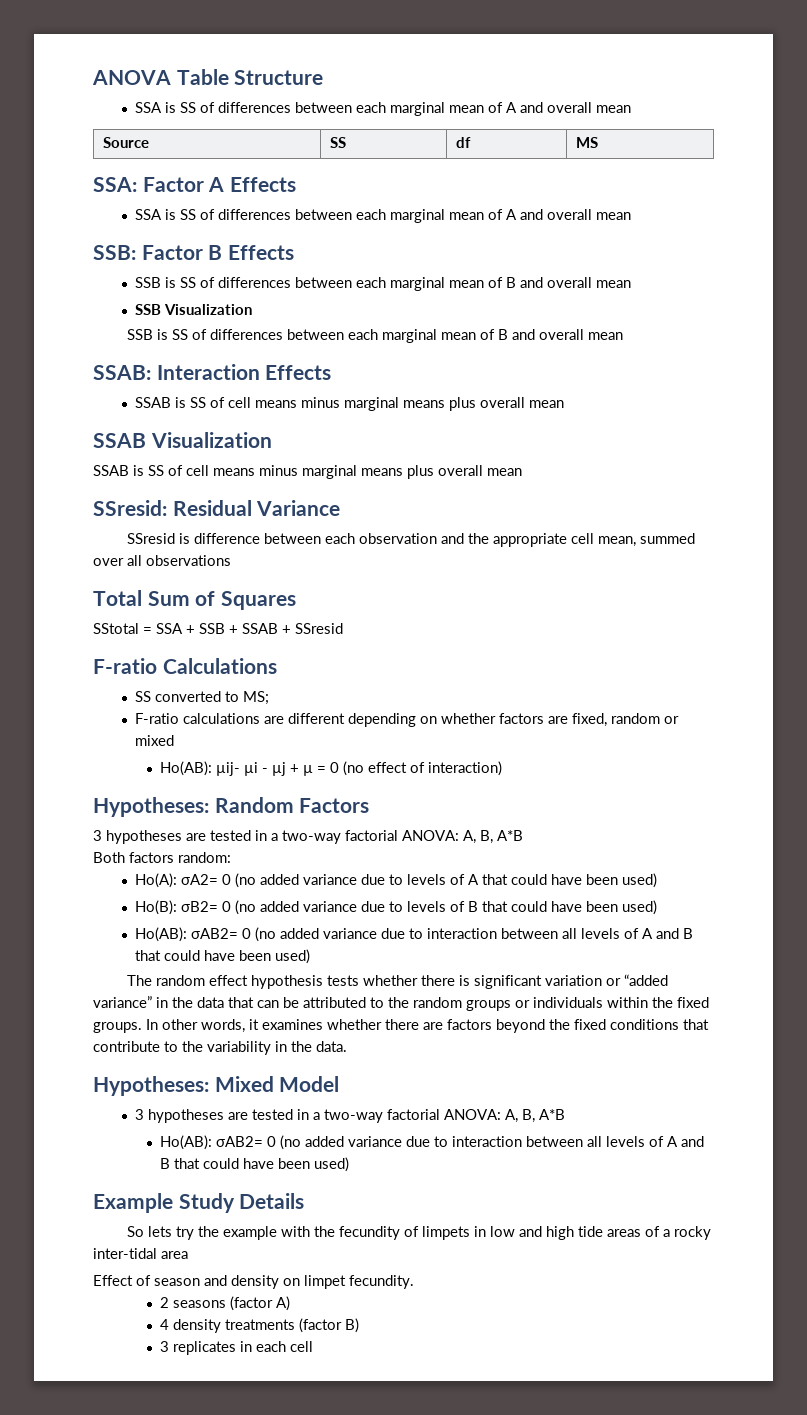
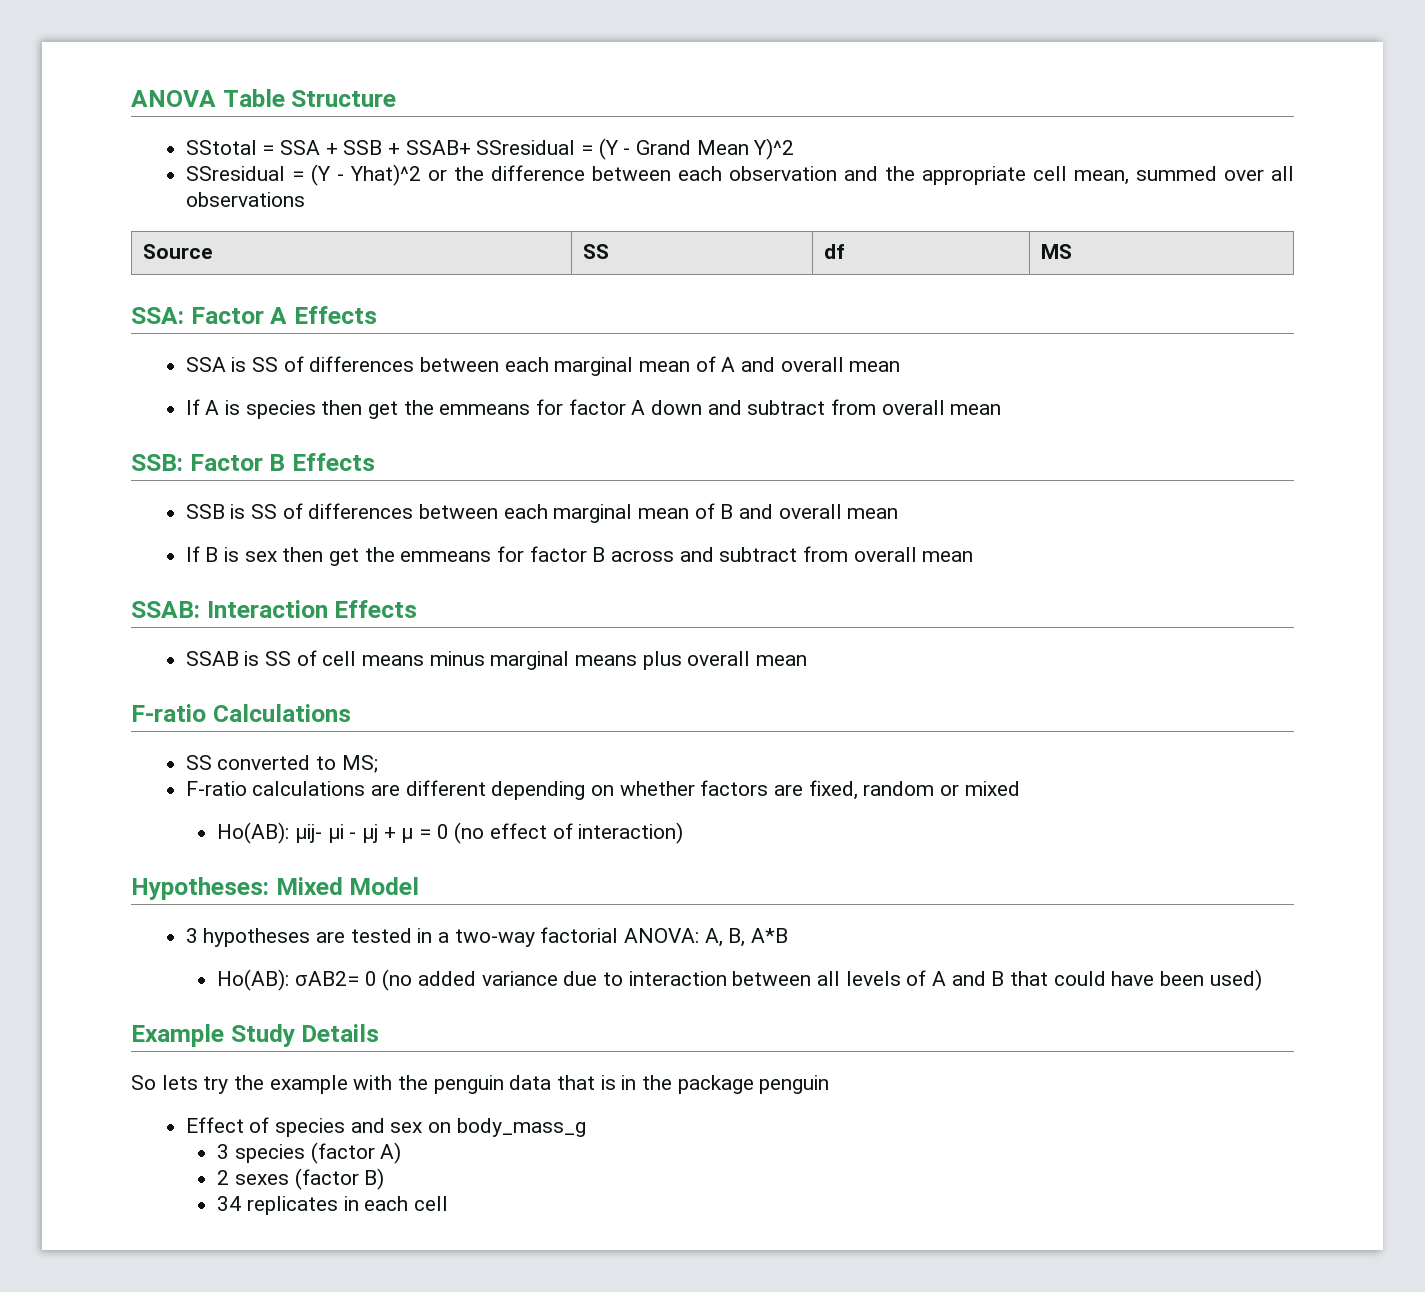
  ANOVA Table Structure
- SSA is SS of differences between each marginal mean of A and overall mean
+ SStotal = SSA + SSB + SSAB+ SSresidual = (Y - Grand Mean Y)^2
+ SSresidual = (Y - Yhat)^2 or the difference between each observation and the appropriate cell mean, summed over all observations
+ If A is species then get the emmeans for factor A down and subtract from overall mean
- SSB Visualization
- SSB is SS of differences between each marginal mean of B and overall mean
+ If B is sex then get the emmeans for factor B across and subtract from overall mean
- SSAB Visualization
- SSAB is SS of cell means minus marginal means plus overall mean
- SSresid: Residual Variance
- SSresid is difference between each observation and the appropriate cell mean, summed over all observations
- Total Sum of Squares
- SStotal = SSA + SSB + SSAB + SSresid
- Hypotheses: Random Factors
- 3 hypotheses are tested in a two-way factorial ANOVA: A, B, A*B
- Both factors random:
- Ho(A): σA2= 0 (no added variance due to levels of A that could have been used)
- Ho(B): σB2= 0 (no added variance due to levels of B that could have been used)
- Ho(AB): σAB2= 0 (no added variance due to interaction between all levels of A and B that could have been used)
- The random effect hypothesis tests whether there is significant variation or “added variance” in the data that can be attributed to the random groups or individuals within the fixed groups. In other words, it examines whether there are factors beyond the fixed conditions that contribute to the variability in the data.
- So lets try the example with the fecundity of limpets in low and high tide areas of a rocky inter-tidal area
- Effect of season and density on limpet fecundity.
- 2 seasons (factor A)
+ So lets try the example with the penguin data that is in the package penguin
+ Effect of species and sex on body_mass_g
+ 3 species (factor A)
- 4 density treatments (factor B)
+ 2 sexes (factor B)
- 3 replicates in each cell
+ 34 replicates in each cell

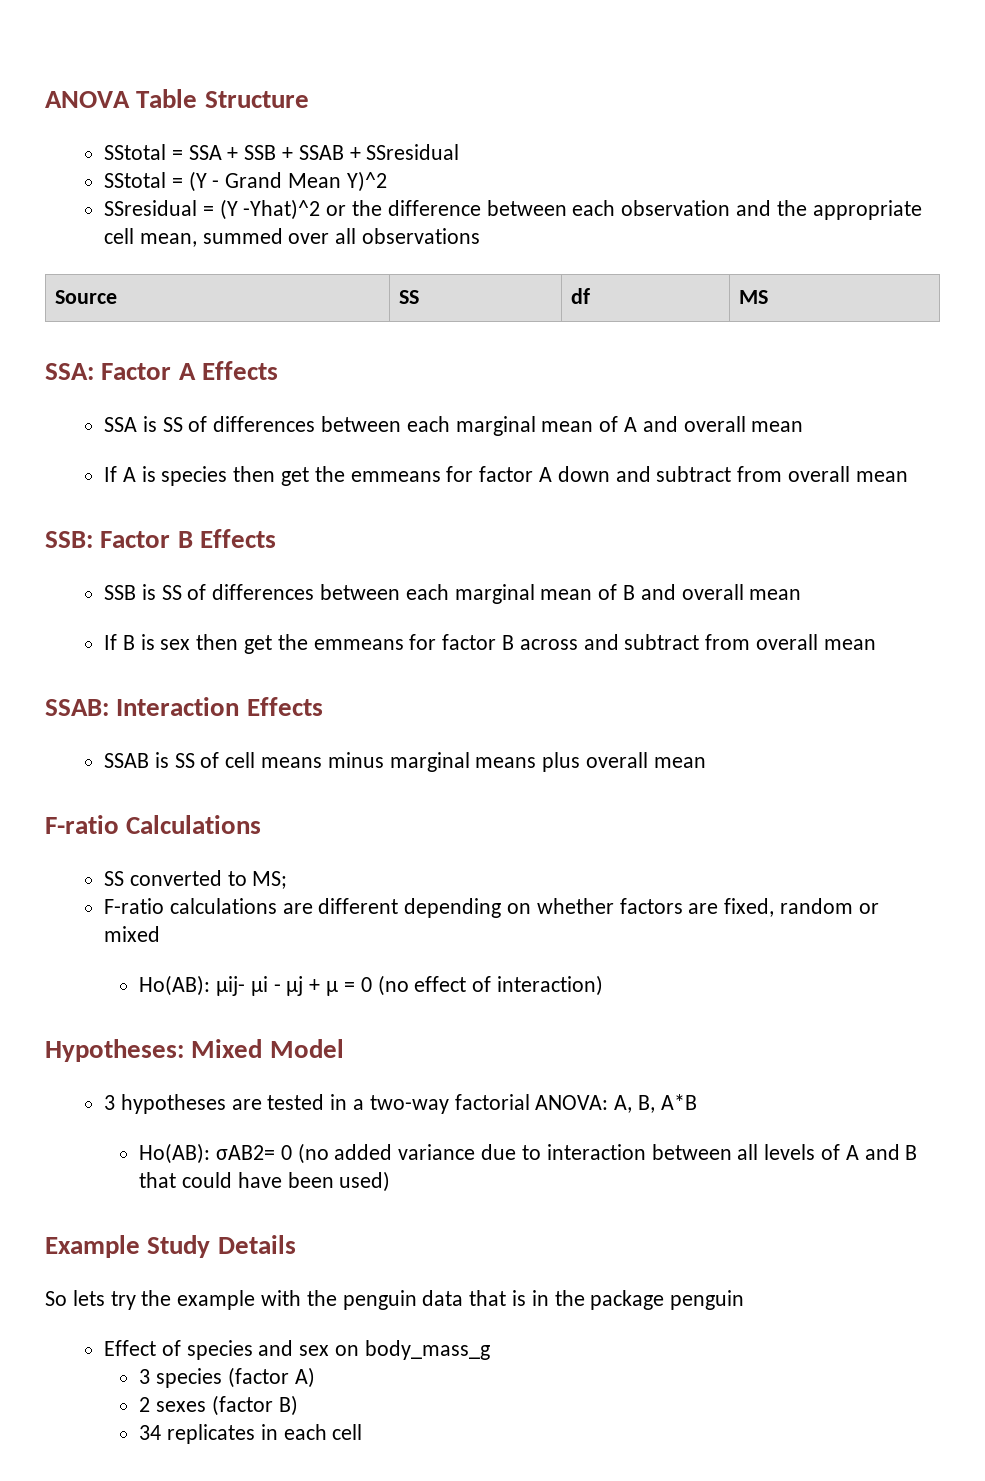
- SStotal = SSA + SSB + SSAB+ SSresidual = (Y - Grand Mean Y)^2
+ SStotal = SSA + SSB + SSAB + SSresidual
+ SStotal = (Y - Grand Mean Y)^2
- SSresidual = (Y - Yhat)^2 or the difference between each observation and the appropriate cell mean, summed over all observations
+ SSresidual = (Y -Yhat)^2 or the difference between each observation and the appropriate cell mean, summed over all observations

